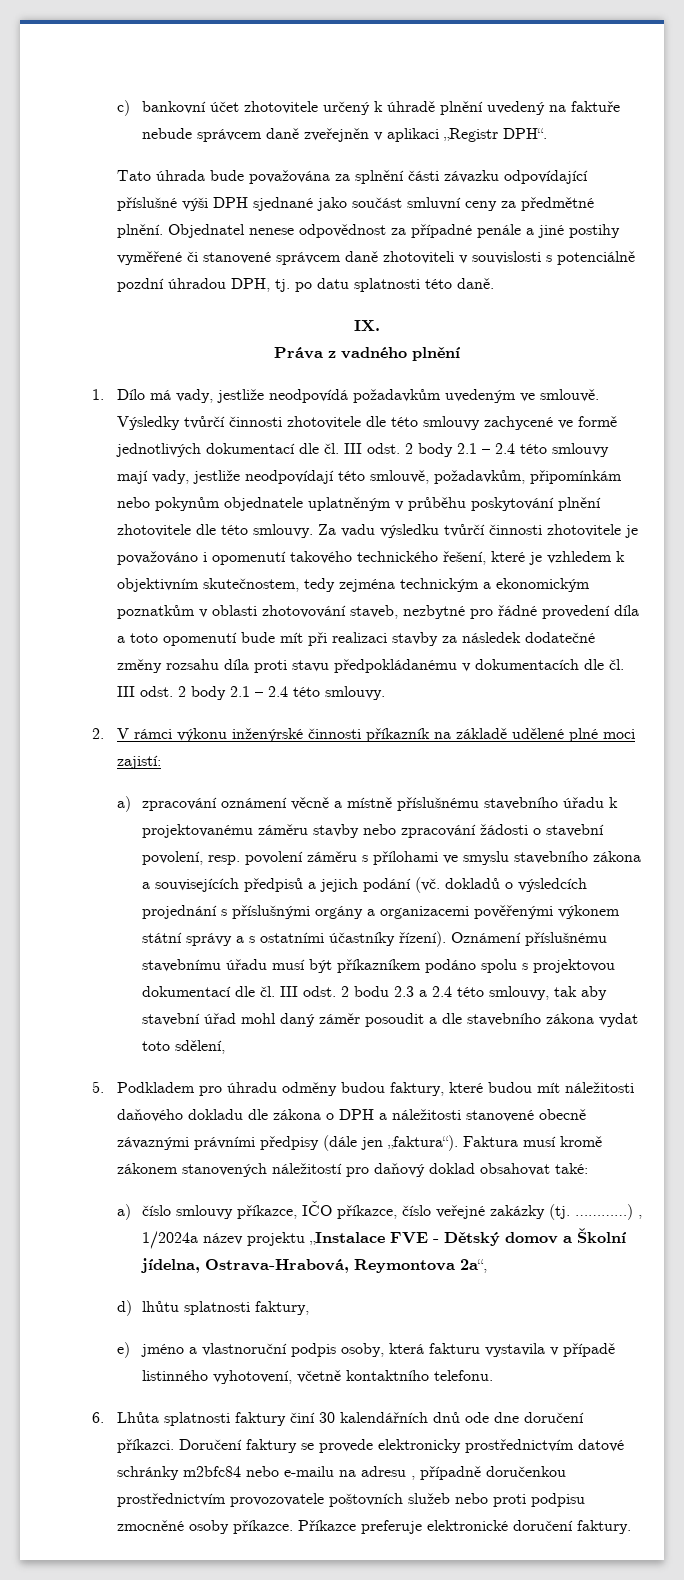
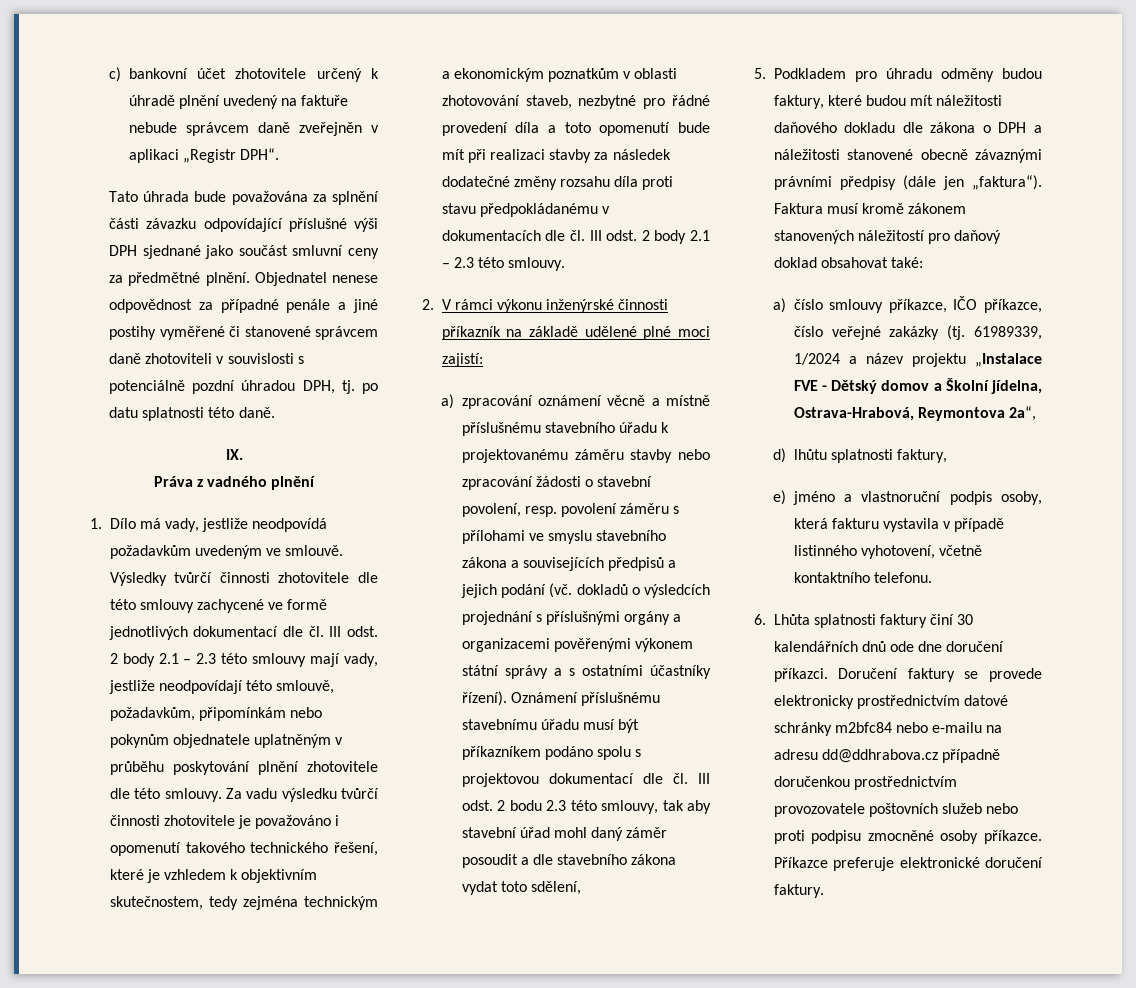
- Výsledky tvůrčí činnosti zhotovitele dle této smlouvy zachycené ve formě jednotlivých dokumentací dle čl. III odst. 2 body 2.1 – 2.4 této smlouvy mají vady, jestliže neodpovídají této smlouvě, požadavkům, připomínkám nebo pokynům objednatele uplatněným v průběhu poskytování plnění zhotovitele dle této smlouvy.
+ Výsledky tvůrčí činnosti zhotovitele dle této smlouvy zachycené ve formě jednotlivých dokumentací dle čl. III odst. 2 body 2.1 – 2.3 této smlouvy mají vady, jestliže neodpovídají této smlouvě, požadavkům, připomínkám nebo pokynům objednatele uplatněným v průběhu poskytování plnění zhotovitele dle této smlouvy.
- Za vadu výsledku tvůrčí činnosti zhotovitele je považováno i opomenutí takového technického řešení, které je vzhledem k objektivním skutečnostem, tedy zejména technickým a ekonomickým poznatkům v oblasti zhotovování staveb, nezbytné pro řádné provedení díla a toto opomenutí bude mít při realizaci stavby za následek dodatečné změny rozsahu díla proti stavu předpokládanému v dokumentacích dle čl. III odst. 2 body 2.1 – 2.4 této smlouvy.
+ Za vadu výsledku tvůrčí činnosti zhotovitele je považováno i opomenutí takového technického řešení, které je vzhledem k objektivním skutečnostem, tedy zejména technickým a ekonomickým poznatkům v oblasti zhotovování staveb, nezbytné pro řádné provedení díla a toto opomenutí bude mít při realizaci stavby za následek dodatečné změny rozsahu díla proti stavu předpokládanému v dokumentacích dle čl. III odst. 2 body 2.1 – 2.3 této smlouvy.
- Oznámení příslušnému stavebnímu úřadu musí být příkazníkem podáno spolu s projektovou dokumentací dle čl. III odst. 2 bodu 2.3 a 2.4 této smlouvy, tak aby stavební úřad mohl daný záměr posoudit a dle stavebního zákona vydat toto sdělení,
+ Oznámení příslušnému stavebnímu úřadu musí být příkazníkem podáno spolu s projektovou dokumentací dle čl. III odst. 2 bodu 2.3 této smlouvy, tak aby stavební úřad mohl daný záměr posoudit a dle stavebního zákona vydat toto sdělení,
- …………) , 1/2024a název projektu „Instalace FVE - Dětský domov a Školní jídelna, Ostrava-Hrabová, Reymontova 2a“,
+ 61989339, 1/2024 a název projektu „Instalace FVE - Dětský domov a Školní jídelna, Ostrava-Hrabová, Reymontova 2a“,
- Doručení faktury se provede elektronicky prostřednictvím datové schránky m2bfc84 nebo e-mailu na adresu , případně doručenkou prostřednictvím provozovatele poštovních služeb nebo proti podpisu zmocněné osoby příkazce.
+ Doručení faktury se provede elektronicky prostřednictvím datové schránky m2bfc84 nebo e-mailu na adresu dd@ddhrabova.cz případně doručenkou prostřednictvím provozovatele poštovních služeb nebo proti podpisu zmocněné osoby příkazce.

